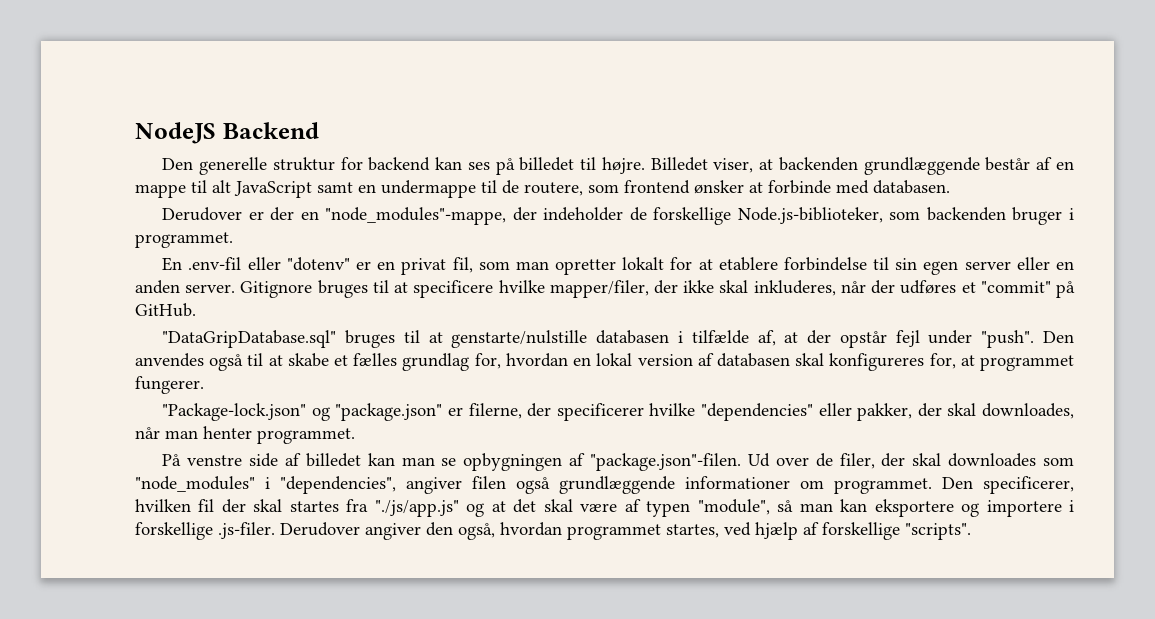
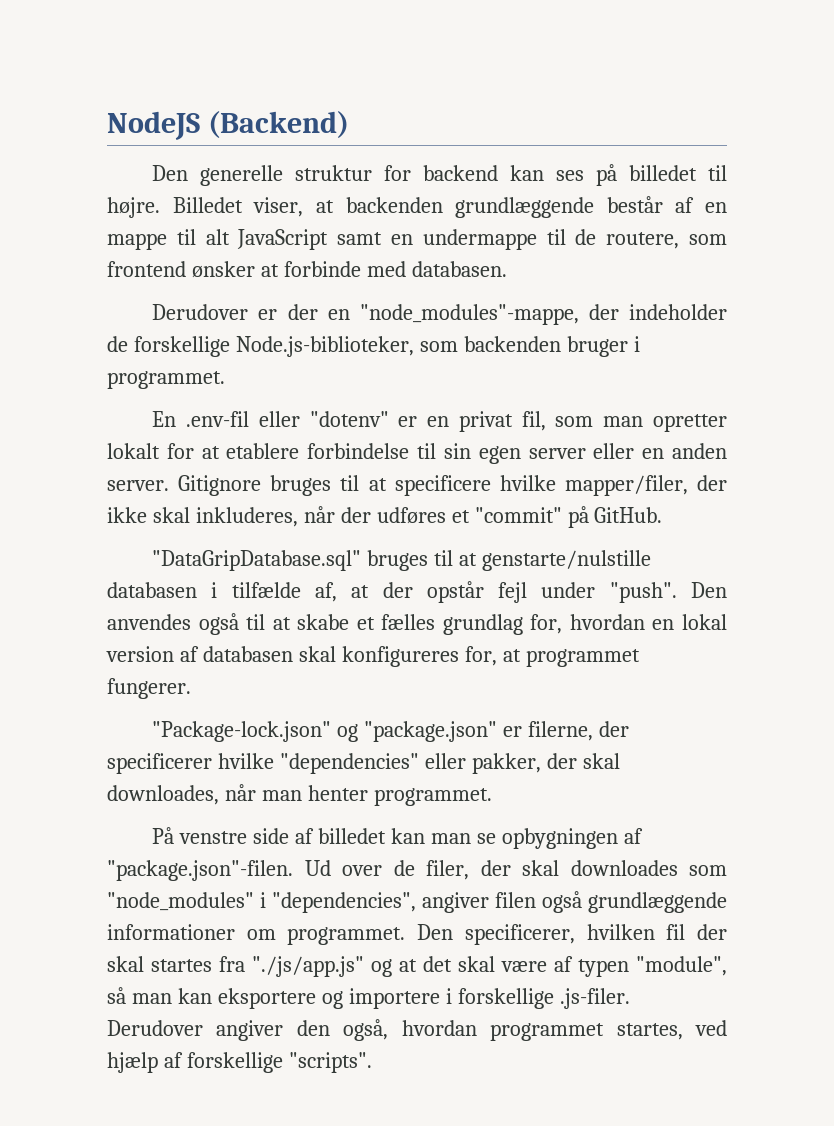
- NodeJS Backend
+ NodeJS (Backend)

